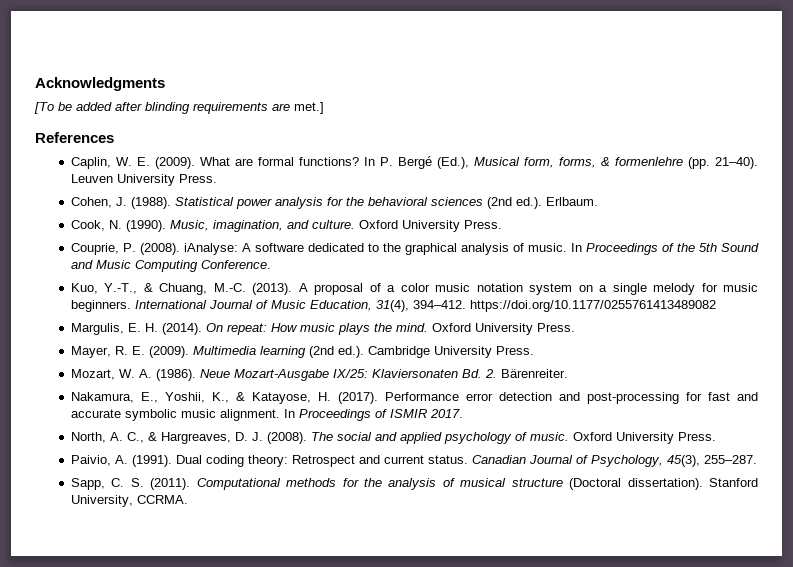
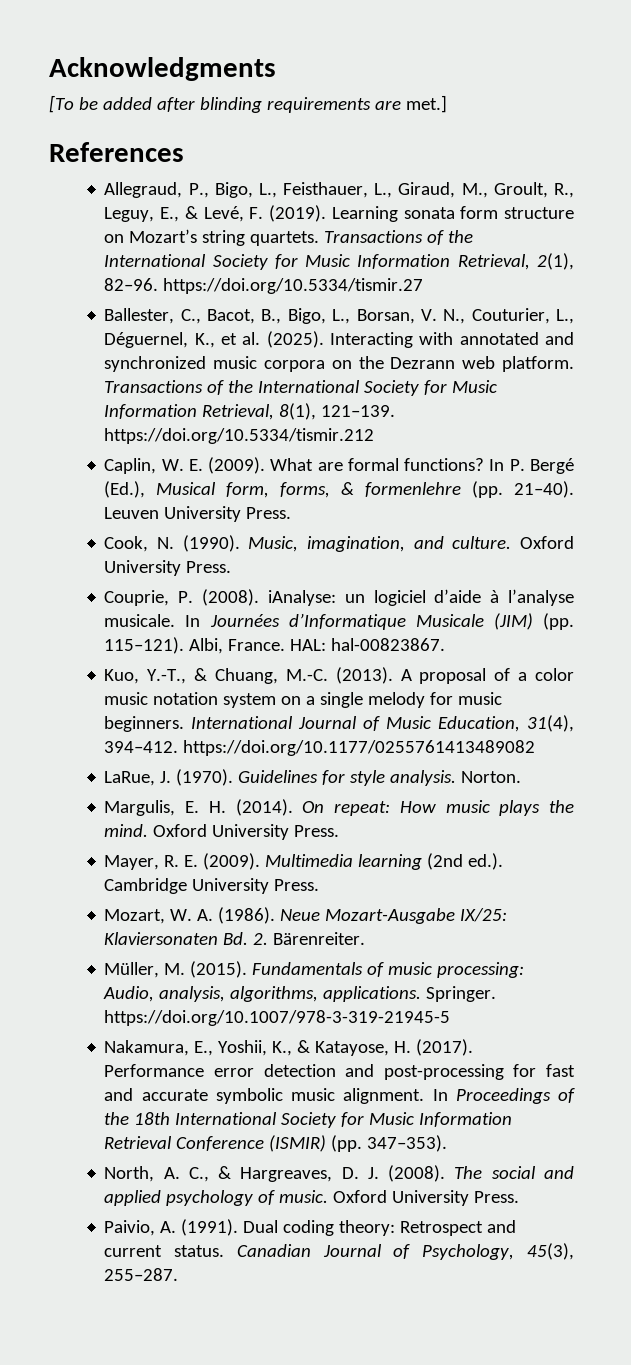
+ Allegraud, P., Bigo, L., Feisthauer, L., Giraud, M., Groult, R., Leguy, E., & Levé, F. (2019). Learning sonata form structure on Mozart’s string quartets. Transactions of the International Society for Music Information Retrieval, 2(1), 82–96. https://doi.org/10.5334/tismir.27
+ Ballester, C., Bacot, B., Bigo, L., Borsan, V. N., Couturier, L., Déguernel, K., et al. (2025). Interacting with annotated and synchronized music corpora on the Dezrann web platform. Transactions of the International Society for Music Information Retrieval, 8(1), 121–139. https://doi.org/10.5334/tismir.212
- Cohen, J. (1988). Statistical power analysis for the behavioral sciences (2nd ed.). Erlbaum.
- Couprie, P. (2008). iAnalyse: A software dedicated to the graphical analysis of music. In Proceedings of the 5th Sound and Music Computing Conference.
+ Couprie, P. (2008). iAnalyse: un logiciel d’aide à l’analyse musicale. In Journées d’Informatique Musicale (JIM) (pp. 115–121). Albi, France. HAL: hal-00823867.
+ LaRue, J. (1970). Guidelines for style analysis. Norton.
+ Müller, M. (2015). Fundamentals of music processing: Audio, analysis, algorithms, applications. Springer. https://doi.org/10.1007/978-3-319-21945-5
- In Proceedings of ISMIR 2017.
+ In Proceedings of the 18th International Society for Music Information Retrieval Conference (ISMIR) (pp. 347–353).
- Sapp, C. S. (2011). Computational methods for the analysis of musical structure (Doctoral dissertation). Stanford University, CCRMA.

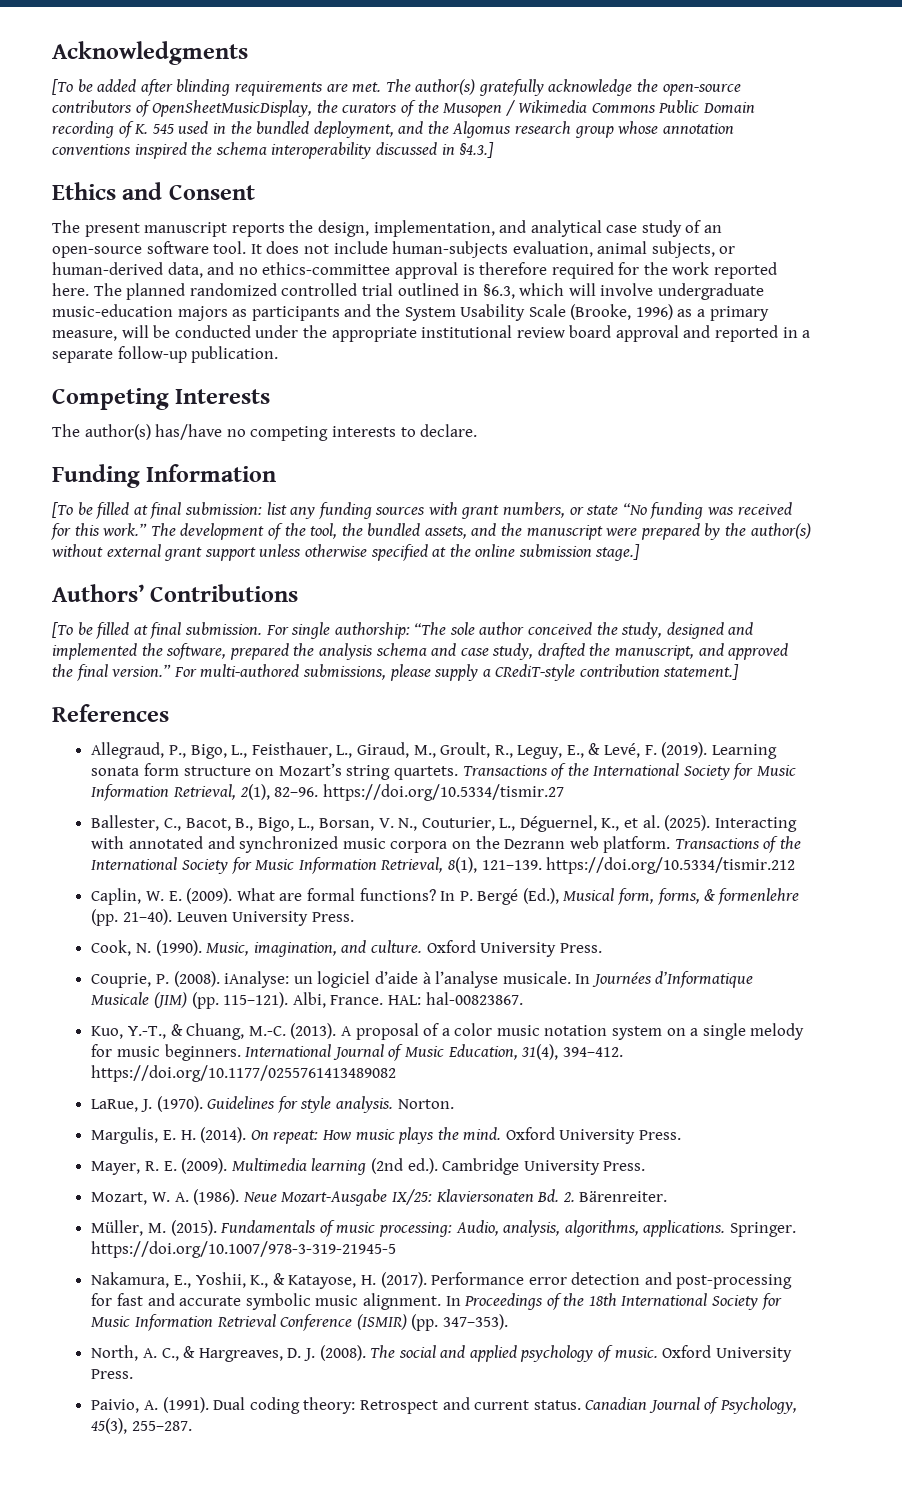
- [To be added after blinding requirements are met.]
+ [To be added after blinding requirements are met. The author(s) gratefully acknowledge the open-source contributors of OpenSheetMusicDisplay, the curators of the Musopen / Wikimedia Commons Public Domain recording of K. 545 used in the bundled deployment, and the Algomus research group whose annotation conventions inspired the schema interoperability discussed in §4.3.]
+ Ethics and Consent
+ The present manuscript reports the design, implementation, and analytical case study of an open-source software tool. It does not include human-subjects evaluation, animal subjects, or human-derived data, and no ethics-committee approval is therefore required for the work reported here. The planned randomized controlled trial outlined in §6.3, which will involve undergraduate music-education majors as participants and the System Usability Scale (Brooke, 1996) as a primary measure, will be conducted under the appropriate institutional review board approval and reported in a separate follow-up publication.
+ Competing Interests
+ The author(s) has/have no competing interests to declare.
+ Funding Information
+ [To be filled at final submission: list any funding sources with grant numbers, or state “No funding was received for this work.” The development of the tool, the bundled assets, and the manuscript were prepared by the author(s) without external grant support unless otherwise specified at the online submission stage.]
+ Authors’ Contributions
+ [To be filled at final submission. For single authorship: “The sole author conceived the study, designed and implemented the software, prepared the analysis schema and case study, drafted the manuscript, and approved the final version.” For multi-authored submissions, please supply a CRediT-style contribution statement.]

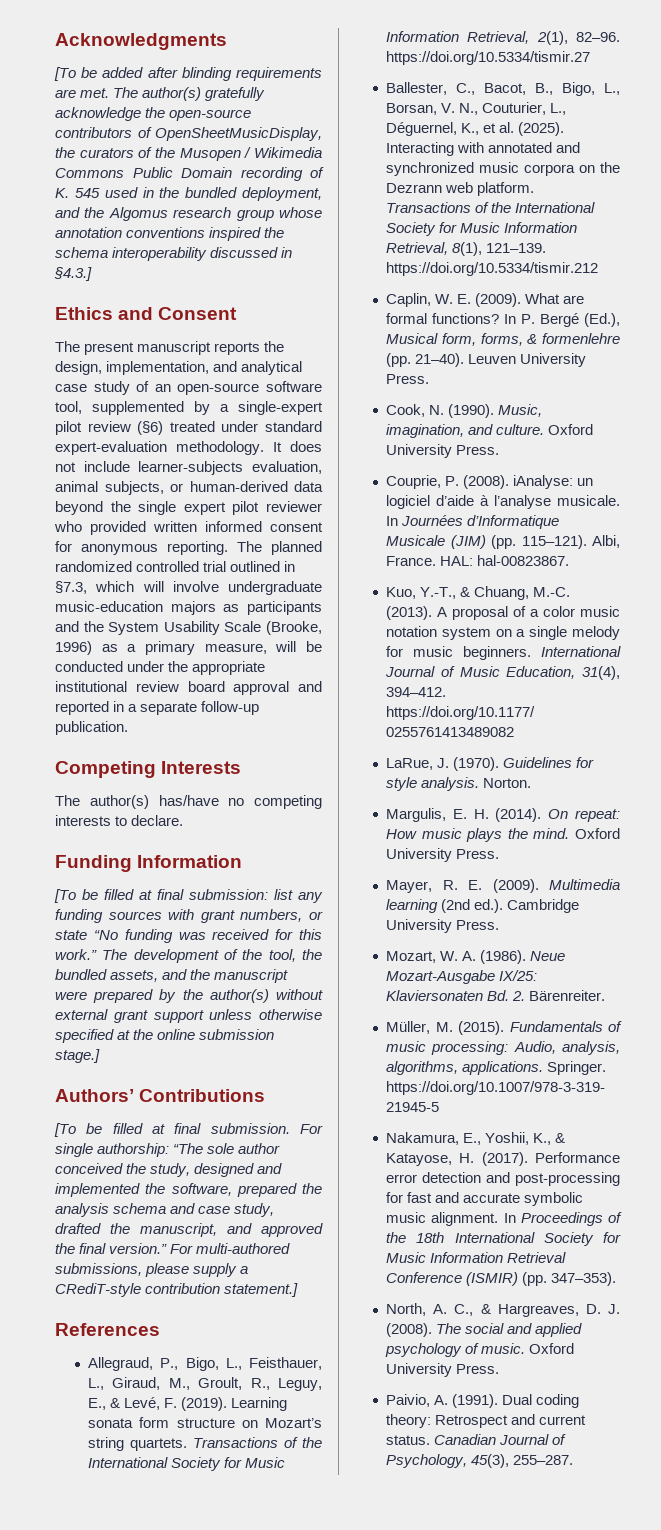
- The present manuscript reports the design, implementation, and analytical case study of an open-source software tool.
+ The present manuscript reports the design, implementation, and analytical case study of an open-source software tool, supplemented by a single-expert pilot review (§6) treated under standard expert-evaluation methodology.
- It does not include human-subjects evaluation, animal subjects, or human-derived data, and no ethics-committee approval is therefore required for the work reported here.
+ It does not include learner-subjects evaluation, animal subjects, or human-derived data beyond the single expert pilot reviewer who provided written informed consent for anonymous reporting.
- The planned randomized controlled trial outlined in §6.3, which will involve undergraduate music-education majors as participants and the System Usability Scale (Brooke, 1996) as a primary measure, will be conducted under the appropriate institutional review board approval and reported in a separate follow-up publication.
+ The planned randomized controlled trial outlined in §7.3, which will involve undergraduate music-education majors as participants and the System Usability Scale (Brooke, 1996) as a primary measure, will be conducted under the appropriate institutional review board approval and reported in a separate follow-up publication.

